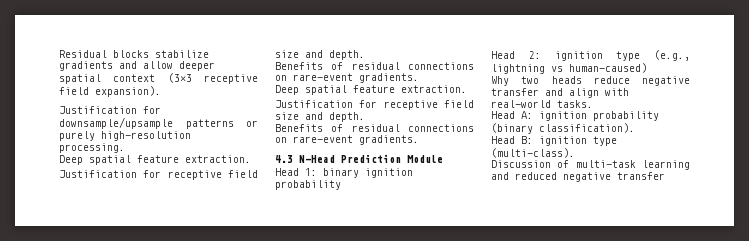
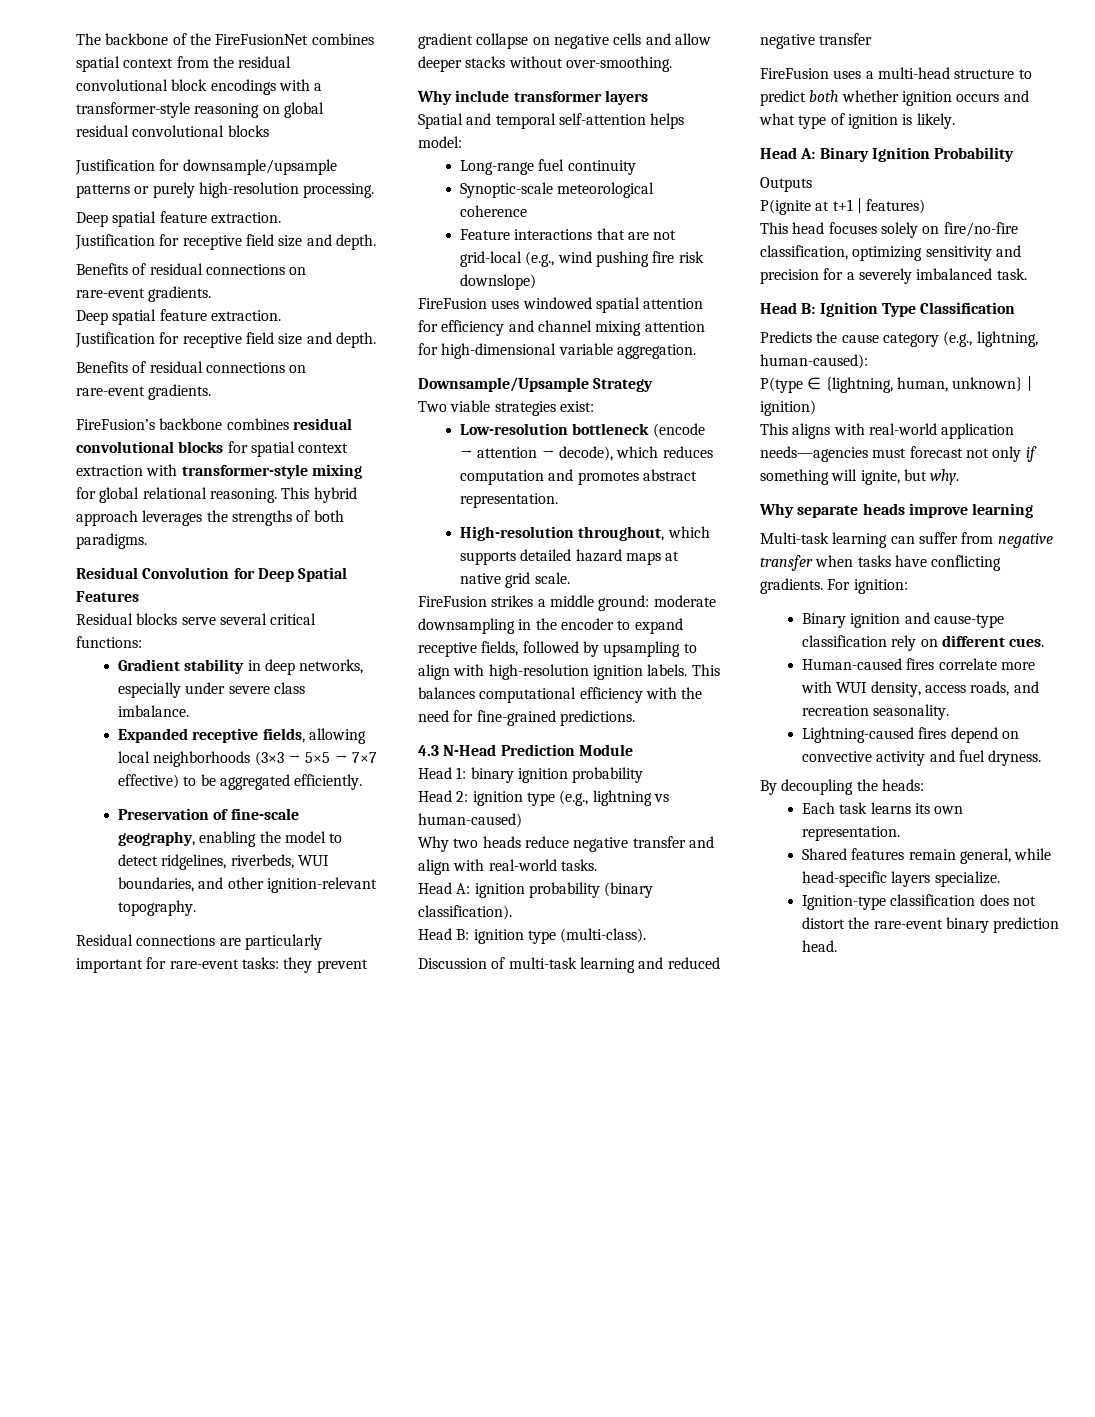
- Residual blocks stabilize gradients and allow deeper spatial context (3×3 receptive field expansion).
+ The backbone of the FireFusionNet combines spatial context from the residual convolutional block encodings with a transformer-style reasoning on global residual convolutional blocks
+ FireFusion’s backbone combines residual convolutional blocks for spatial context extraction with transformer-style mixing for global relational reasoning. This hybrid approach leverages the strengths of both paradigms.
+ Residual Convolution for Deep Spatial Features
+ Residual blocks serve several critical functions:
+ Gradient stability in deep networks, especially under severe class imbalance.
+ Expanded receptive fields, allowing local neighborhoods (3×3 → 5×5 → 7×7 effective) to be aggregated efficiently.
+ Preservation of fine-scale geography, enabling the model to detect ridgelines, riverbeds, WUI boundaries, and other ignition-relevant topography.
+ Residual connections are particularly important for rare-event tasks: they prevent gradient collapse on negative cells and allow deeper stacks without over-smoothing.
+ Why include transformer layers
+ Spatial and temporal self-attention helps model:
+ Long-range fuel continuity
+ Synoptic-scale meteorological coherence
+ Feature interactions that are not grid-local (e.g., wind pushing fire risk downslope)
+ FireFusion uses windowed spatial attention for efficiency and channel mixing attention for high-dimensional variable aggregation.
+ Downsample/Upsample Strategy
+ Two viable strategies exist:
+ Low-resolution bottleneck (encode → attention → decode), which reduces computation and promotes abstract representation.
+ High-resolution throughout, which supports detailed hazard maps at native grid scale.
+ FireFusion strikes a middle ground: moderate downsampling in the encoder to expand receptive fields, followed by upsampling to align with high-resolution ignition labels. This balances computational efficiency with the need for fine-grained predictions.
+ FireFusion uses a multi-head structure to predict both whether ignition occurs and what type of ignition is likely.
+ Head A: Binary Ignition Probability
+ Outputs
+ P(ignite at t+1 | features)
+ This head focuses solely on fire/no-fire classification, optimizing sensitivity and precision for a severely imbalanced task.
+ Head B: Ignition Type Classification
+ Predicts the cause category (e.g., lightning, human-caused):
+ P(type ∈ {lightning, human, unknown} | ignition)
+ This aligns with real-world application needs—agencies must forecast not only if something will ignite, but why.
+ Why separate heads improve learning
+ Multi-task learning can suffer from negative transfer when tasks have conflicting gradients. For ignition:
+ Binary ignition and cause-type classification rely on different cues.
+ Human-caused fires correlate more with WUI density, access roads, and recreation seasonality.
+ Lightning-caused fires depend on convective activity and fuel dryness.
+ By decoupling the heads:
+ Each task learns its own representation.
+ Shared features remain general, while head-specific layers specialize.
+ Ignition-type classification does not distort the rare-event binary prediction head.

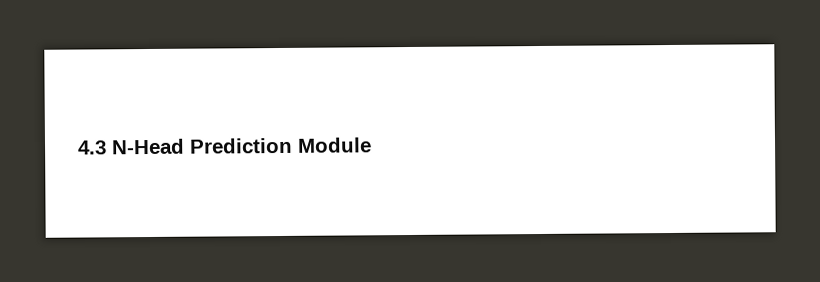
- The backbone of the FireFusionNet combines spatial context from the residual convolutional block encodings with a transformer-style reasoning on global residual convolutional blocks
- Justification for downsample/upsample patterns or purely high-resolution processing.
- Deep spatial feature extraction.
- Justification for receptive field size and depth.
- Benefits of residual connections on rare-event gradients.
- Deep spatial feature extraction.
- Justification for receptive field size and depth.
- Benefits of residual connections on rare-event gradients.
- FireFusion’s backbone combines residual convolutional blocks for spatial context extraction with transformer-style mixing for global relational reasoning. This hybrid approach leverages the strengths of both paradigms.
- Residual Convolution for Deep Spatial Features
- Residual blocks serve several critical functions:
- Gradient stability in deep networks, especially under severe class imbalance.
- Expanded receptive fields, allowing local neighborhoods (3×3 → 5×5 → 7×7 effective) to be aggregated efficiently.
- Preservation of fine-scale geography, enabling the model to detect ridgelines, riverbeds, WUI boundaries, and other ignition-relevant topography.
- Residual connections are particularly important for rare-event tasks: they prevent gradient collapse on negative cells and allow deeper stacks without over-smoothing.
- Why include transformer layers
- Spatial and temporal self-attention helps model:
- Long-range fuel continuity
- Synoptic-scale meteorological coherence
- Feature interactions that are not grid-local (e.g., wind pushing fire risk downslope)
- FireFusion uses windowed spatial attention for efficiency and channel mixing attention for high-dimensional variable aggregation.
- Downsample/Upsample Strategy
- Two viable strategies exist:
- Low-resolution bottleneck (encode → attention → decode), which reduces computation and promotes abstract representation.
- High-resolution throughout, which supports detailed hazard maps at native grid scale.
- FireFusion strikes a middle ground: moderate downsampling in the encoder to expand receptive fields, followed by upsampling to align with high-resolution ignition labels. This balances computational efficiency with the need for fine-grained predictions.
  4.3 N-Head Prediction Module
- Head 1: binary ignition probability
- Head 2: ignition type (e.g., lightning vs human-caused)
- Why two heads reduce negative transfer and align with real-world tasks.
- Head A: ignition probability (binary classification).
- Head B: ignition type (multi-class).
- Discussion of multi-task learning and reduced negative transfer
- FireFusion uses a multi-head structure to predict both whether ignition occurs and what type of ignition is likely.
- Head A: Binary Ignition Probability
- Outputs
- P(ignite at t+1 | features)
- This head focuses solely on fire/no-fire classification, optimizing sensitivity and precision for a severely imbalanced task.
- Head B: Ignition Type Classification
- Predicts the cause category (e.g., lightning, human-caused):
- P(type ∈ {lightning, human, unknown} | ignition)
- This aligns with real-world application needs—agencies must forecast not only if something will ignite, but why.
- Why separate heads improve learning
- Multi-task learning can suffer from negative transfer when tasks have conflicting gradients. For ignition:
- Binary ignition and cause-type classification rely on different cues.
- Human-caused fires correlate more with WUI density, access roads, and recreation seasonality.
- Lightning-caused fires depend on convective activity and fuel dryness.
- By decoupling the heads:
- Each task learns its own representation.
- Shared features remain general, while head-specific layers specialize.
- Ignition-type classification does not distort the rare-event binary prediction head.

